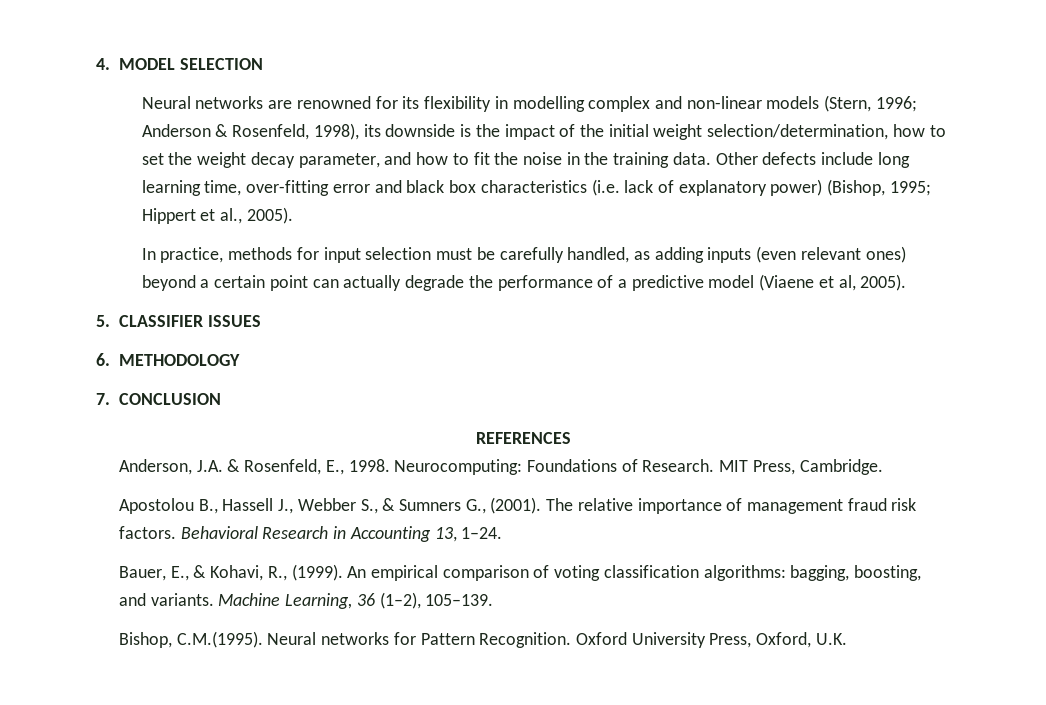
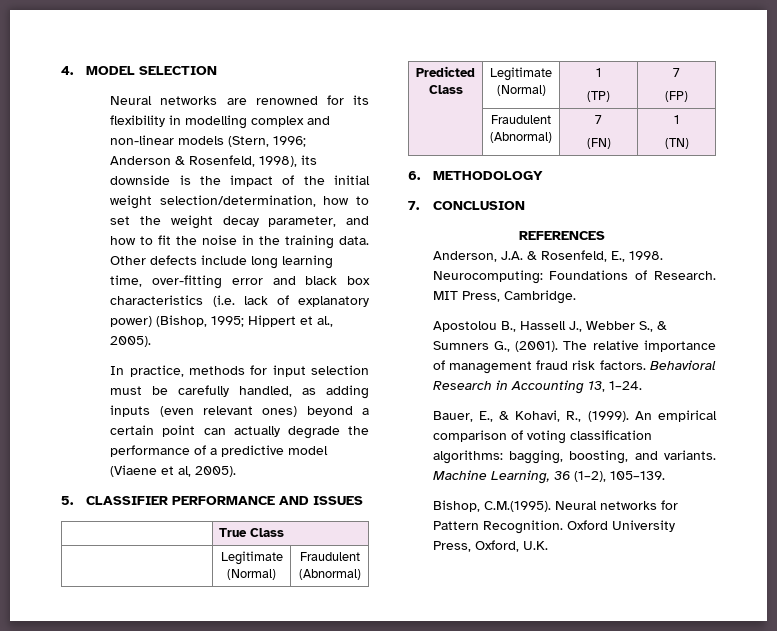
- 5. CLASSIFIER ISSUES
+ 5. CLASSIFIER PERFORMANCE AND ISSUES
+ | True Class
+ | Legitimate (Normal) | Fraudulent (Abnormal)
+ Predicted Class | Legitimate (Normal) | 1
+ (TP) | 7
+ (FP)
+ | Fraudulent (Abnormal) | 7
+ (FN) | 1
+ (TN)

